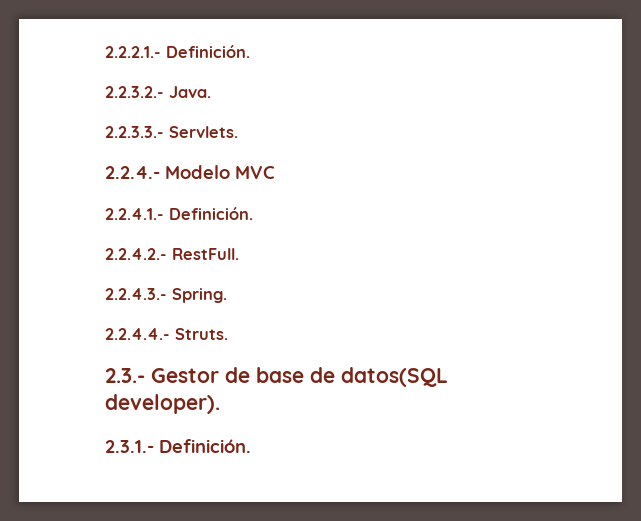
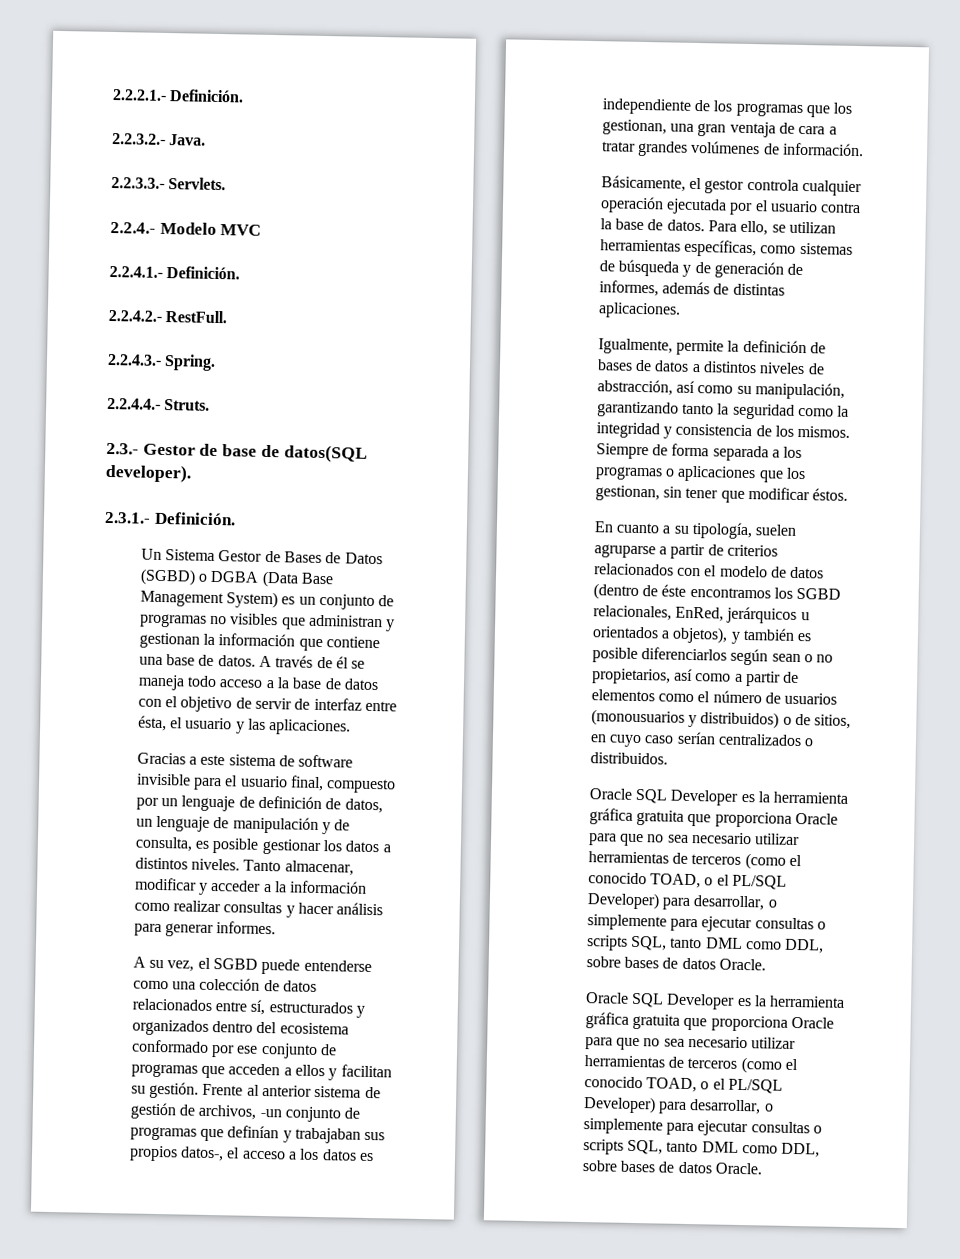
+ Un Sistema Gestor de Bases de Datos (SGBD) o DGBA (Data Base Management System) es un conjunto de programas no visibles que administran y gestionan la información que contiene una base de datos. A través de él se maneja todo acceso a la base de datos con el objetivo de servir de interfaz entre ésta, el usuario y las aplicaciones.
+ Gracias a este sistema de software invisible para el usuario final, compuesto por un lenguaje de definición de datos, un lenguaje de manipulación y de consulta, es posible gestionar los datos a distintos niveles. Tanto almacenar, modificar y acceder a la información como realizar consultas y hacer análisis para generar informes.
+ A su vez, el SGBD puede entenderse como una colección de datos relacionados entre sí, estructurados y organizados dentro del ecosistema conformado por ese conjunto de programas que acceden a ellos y facilitan su gestión. Frente al anterior sistema de gestión de archivos, -un conjunto de programas que definían y trabajaban sus propios datos-, el acceso a los datos es independiente de los programas que los gestionan, una gran ventaja de cara a tratar grandes volúmenes de información.
+ Básicamente, el gestor controla cualquier operación ejecutada por el usuario contra la base de datos. Para ello, se utilizan herramientas específicas, como sistemas de búsqueda y de generación de informes, además de distintas aplicaciones.
+ Igualmente, permite la definición de bases de datos a distintos niveles de abstracción, así como su manipulación, garantizando tanto la seguridad como la integridad y consistencia de los mismos. Siempre de forma separada a los programas o aplicaciones que los gestionan, sin tener que modificar éstos.
+ En cuanto a su tipología, suelen agruparse a partir de criterios relacionados con el modelo de datos (dentro de éste encontramos los SGBD relacionales, EnRed, jerárquicos u orientados a objetos), y también es posible diferenciarlos según sean o no propietarios, así como a partir de elementos como el número de usuarios (monousuarios y distribuidos) o de sitios, en cuyo caso serían centralizados o distribuidos.
+ Oracle SQL Developer es la herramienta gráfica gratuita que proporciona Oracle para que no sea necesario utilizar herramientas de terceros (como el conocido TOAD, o el PL/SQL Developer) para desarrollar, o simplemente para ejecutar consultas o scripts SQL, tanto DML como DDL, sobre bases de datos Oracle.
+ Oracle SQL Developer es la herramienta gráfica gratuita que proporciona Oracle para que no sea necesario utilizar herramientas de terceros (como el conocido TOAD, o el PL/SQL Developer) para desarrollar, o simplemente para ejecutar consultas o scripts SQL, tanto DML como DDL, sobre bases de datos Oracle.

